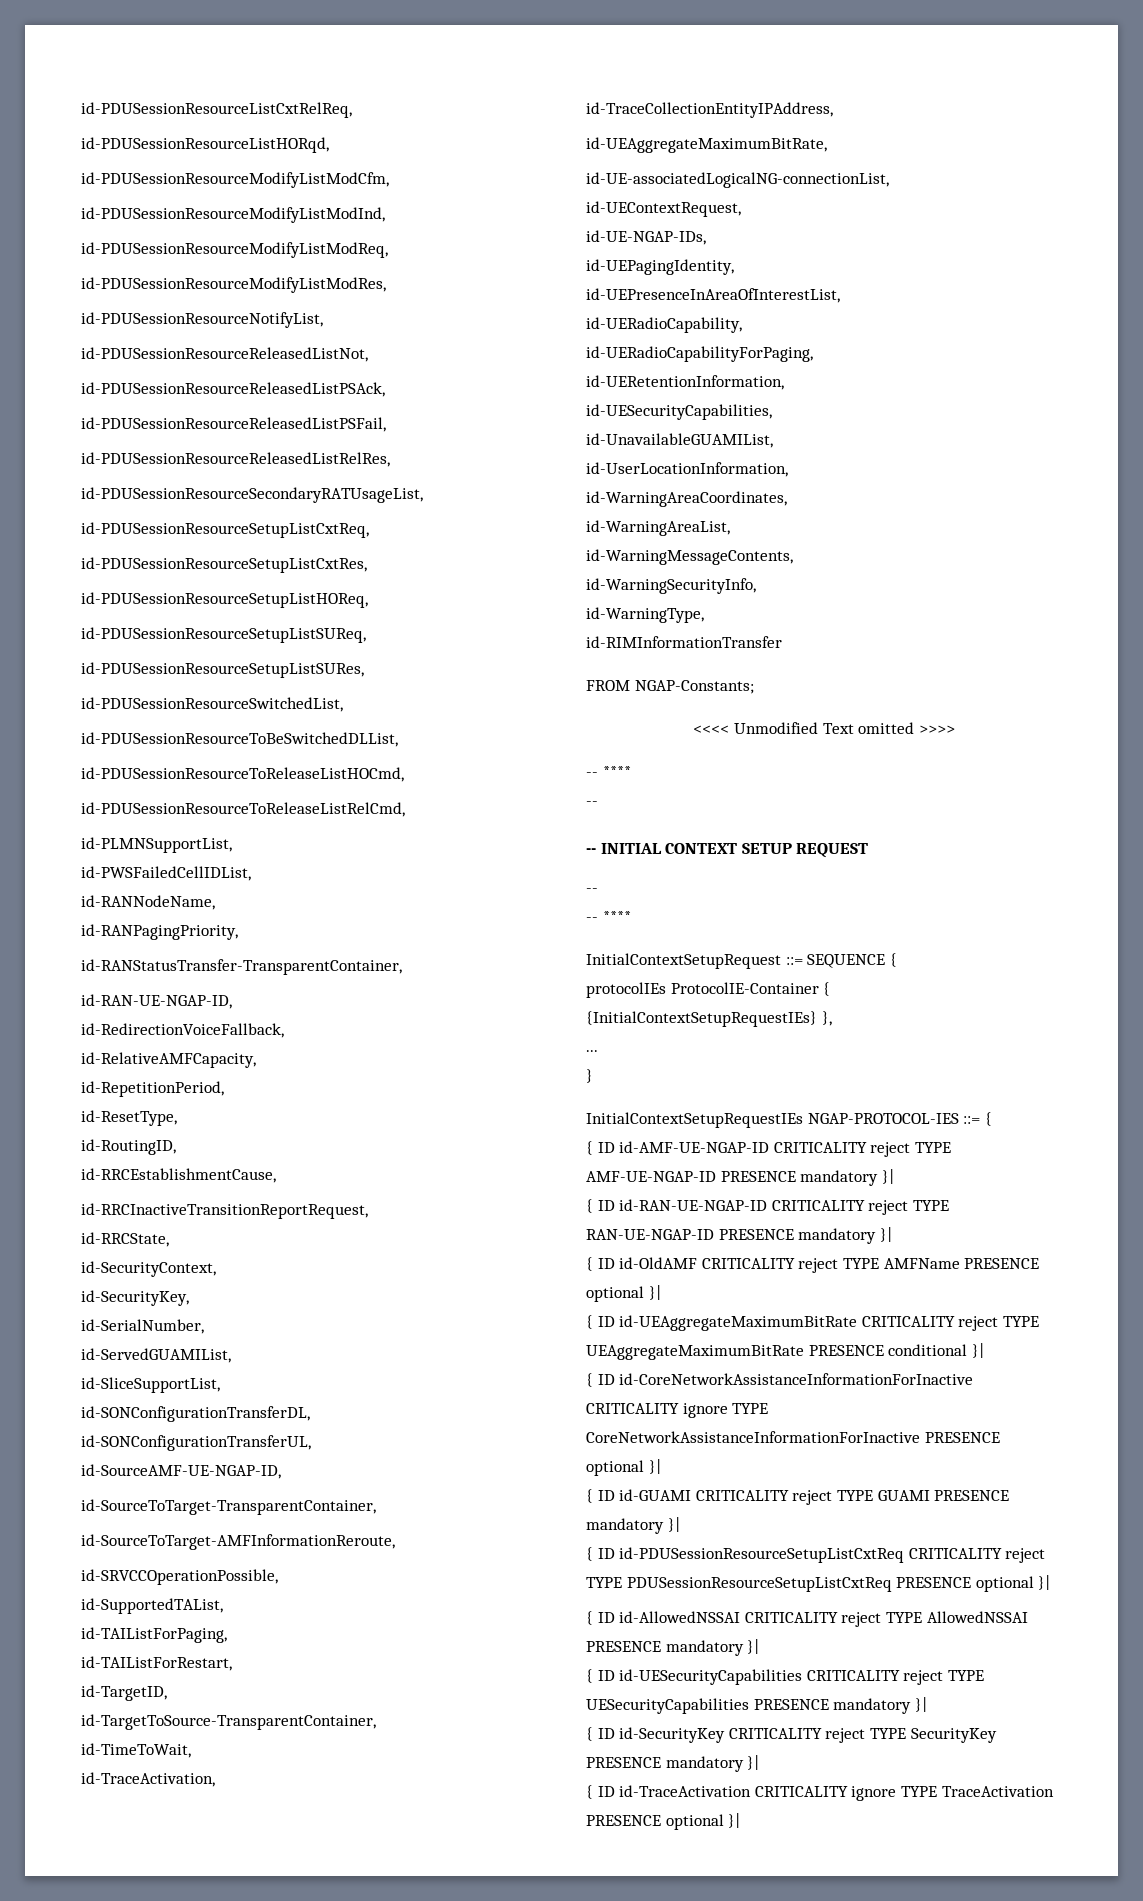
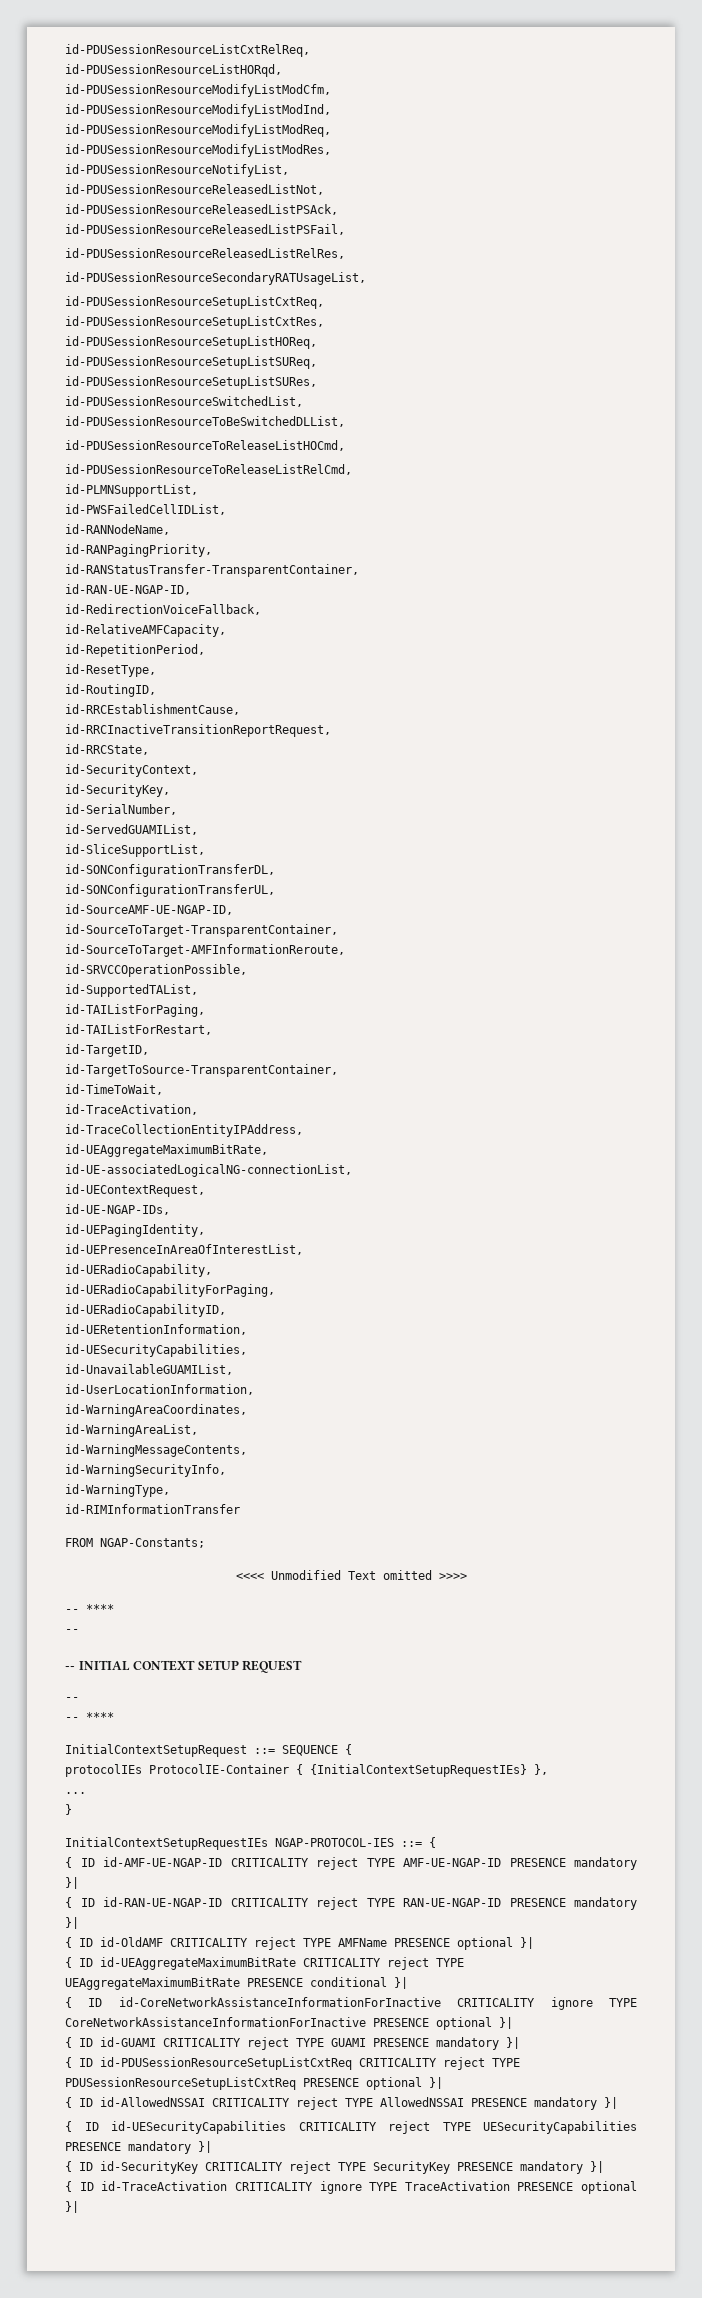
+ id-UERadioCapabilityID,

